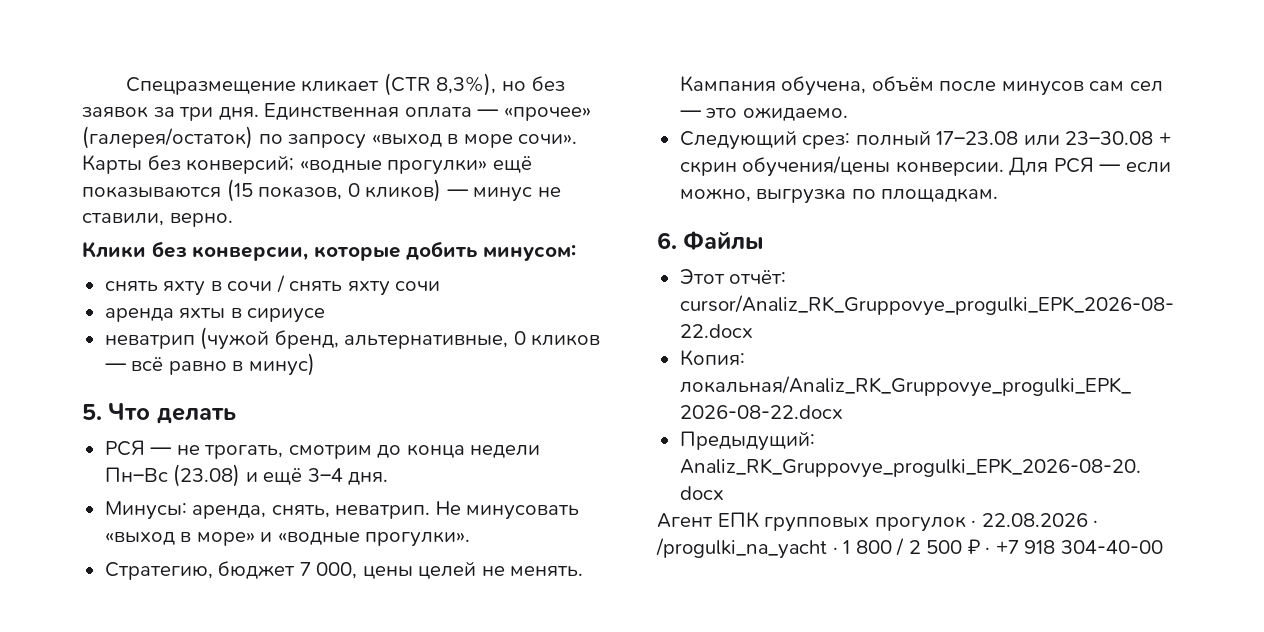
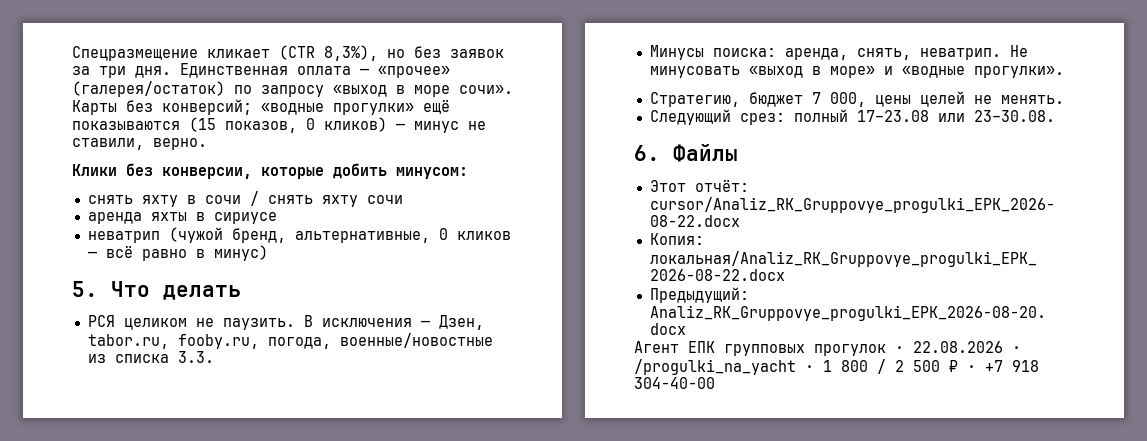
- РСЯ — не трогать, смотрим до конца недели Пн–Вс (23.08) и ещё 3–4 дня.
- Минусы: аренда, снять, неватрип.
+ РСЯ целиком не паузить. В исключения — Дзен, tabor.ru, fooby.ru, погода, военные/новостные из списка 3.3.
+ Минусы поиска: аренда, снять, неватрип.
- Кампания обучена, объём после минусов сам сел — это ожидаемо.
- Следующий срез: полный 17–23.08 или 23–30.08 + скрин обучения/цены конверсии. Для РСЯ — если можно, выгрузка по площадкам.
+ Следующий срез: полный 17–23.08 или 23–30.08.

